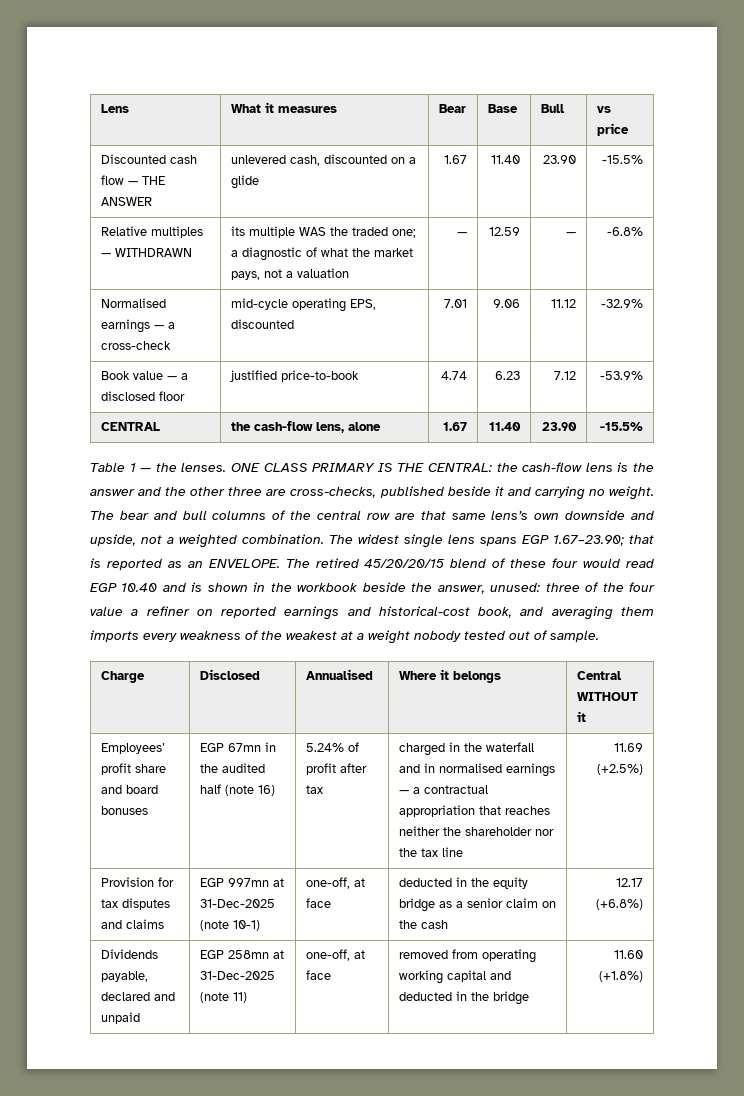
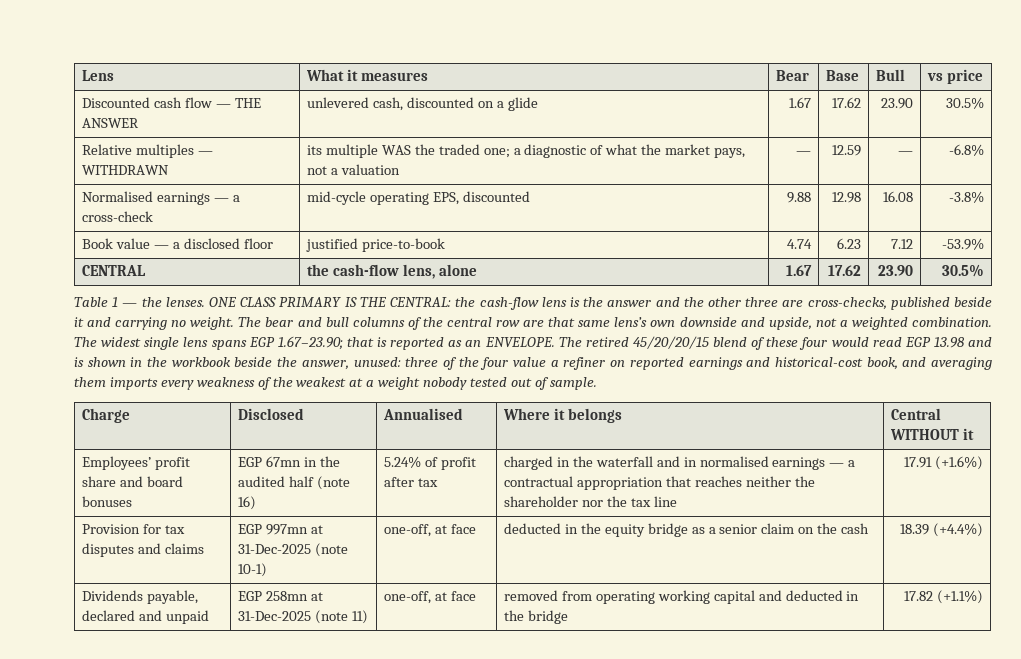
- Discounted cash flow — THE ANSWER | unlevered cash, discounted on a glide | 1.67 | 11.40 | 23.90 | -15.5%
+ Discounted cash flow — THE ANSWER | unlevered cash, discounted on a glide | 1.67 | 17.62 | 23.90 | 30.5%
- Normalised earnings — a cross-check | mid-cycle operating EPS, discounted | 7.01 | 9.06 | 11.12 | -32.9%
+ Normalised earnings — a cross-check | mid-cycle operating EPS, discounted | 9.88 | 12.98 | 16.08 | -3.8%
- CENTRAL | the cash-flow lens, alone | 1.67 | 11.40 | 23.90 | -15.5%
+ CENTRAL | the cash-flow lens, alone | 1.67 | 17.62 | 23.90 | 30.5%
- The retired 45/20/20/15 blend of these four would read EGP 10.40 and is shown in the workbook beside the answer, unused: three of the four value a refiner on reported earnings and historical-cost book, and averaging them imports every weakness of the weakest at a weight nobody tested out of sample.
+ The retired 45/20/20/15 blend of these four would read EGP 13.98 and is shown in the workbook beside the answer, unused: three of the four value a refiner on reported earnings and historical-cost book, and averaging them imports every weakness of the weakest at a weight nobody tested out of sample.
- 11.69 (+2.5%)
+ 17.91 (+1.6%)
- Provision for tax disputes and claims | EGP 997mn at 31-Dec-2025 (note 10-1) | one-off, at face | deducted in the equity bridge as a senior claim on the cash | 12.17 (+6.8%)
+ Provision for tax disputes and claims | EGP 997mn at 31-Dec-2025 (note 10-1) | one-off, at face | deducted in the equity bridge as a senior claim on the cash | 18.39 (+4.4%)
- Dividends payable, declared and unpaid | EGP 258mn at 31-Dec-2025 (note 11) | one-off, at face | removed from operating working capital and deducted in the bridge | 11.60 (+1.8%)
+ Dividends payable, declared and unpaid | EGP 258mn at 31-Dec-2025 (note 11) | one-off, at face | removed from operating working capital and deducted in the bridge | 17.82 (+1.1%)

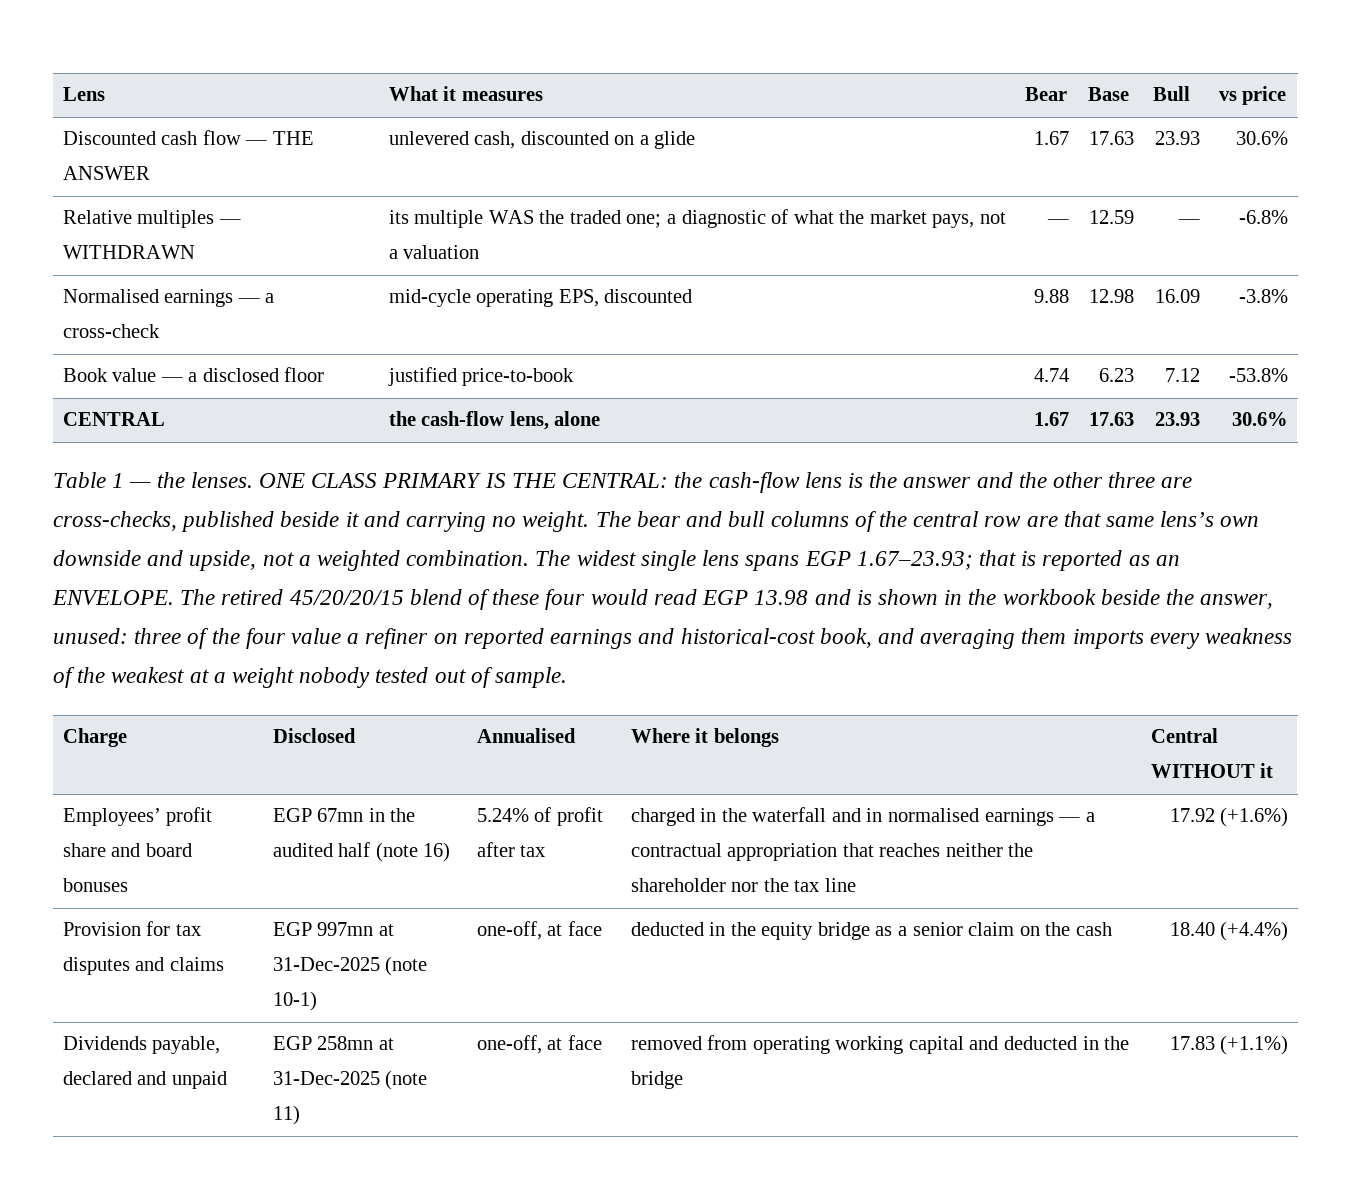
- Discounted cash flow — THE ANSWER | unlevered cash, discounted on a glide | 1.67 | 17.62 | 23.90 | 30.5%
+ Discounted cash flow — THE ANSWER | unlevered cash, discounted on a glide | 1.67 | 17.63 | 23.93 | 30.6%
- Normalised earnings — a cross-check | mid-cycle operating EPS, discounted | 9.88 | 12.98 | 16.08 | -3.8%
+ Normalised earnings — a cross-check | mid-cycle operating EPS, discounted | 9.88 | 12.98 | 16.09 | -3.8%
- Book value — a disclosed floor | justified price-to-book | 4.74 | 6.23 | 7.12 | -53.9%
+ Book value — a disclosed floor | justified price-to-book | 4.74 | 6.23 | 7.12 | -53.8%
- CENTRAL | the cash-flow lens, alone | 1.67 | 17.62 | 23.90 | 30.5%
+ CENTRAL | the cash-flow lens, alone | 1.67 | 17.63 | 23.93 | 30.6%
- The widest single lens spans EGP 1.67–23.90; that is reported as an ENVELOPE.
+ The widest single lens spans EGP 1.67–23.93; that is reported as an ENVELOPE.
- 17.91 (+1.6%)
+ 17.92 (+1.6%)
- Provision for tax disputes and claims | EGP 997mn at 31-Dec-2025 (note 10-1) | one-off, at face | deducted in the equity bridge as a senior claim on the cash | 18.39 (+4.4%)
+ Provision for tax disputes and claims | EGP 997mn at 31-Dec-2025 (note 10-1) | one-off, at face | deducted in the equity bridge as a senior claim on the cash | 18.40 (+4.4%)
- Dividends payable, declared and unpaid | EGP 258mn at 31-Dec-2025 (note 11) | one-off, at face | removed from operating working capital and deducted in the bridge | 17.82 (+1.1%)
+ Dividends payable, declared and unpaid | EGP 258mn at 31-Dec-2025 (note 11) | one-off, at face | removed from operating working capital and deducted in the bridge | 17.83 (+1.1%)

